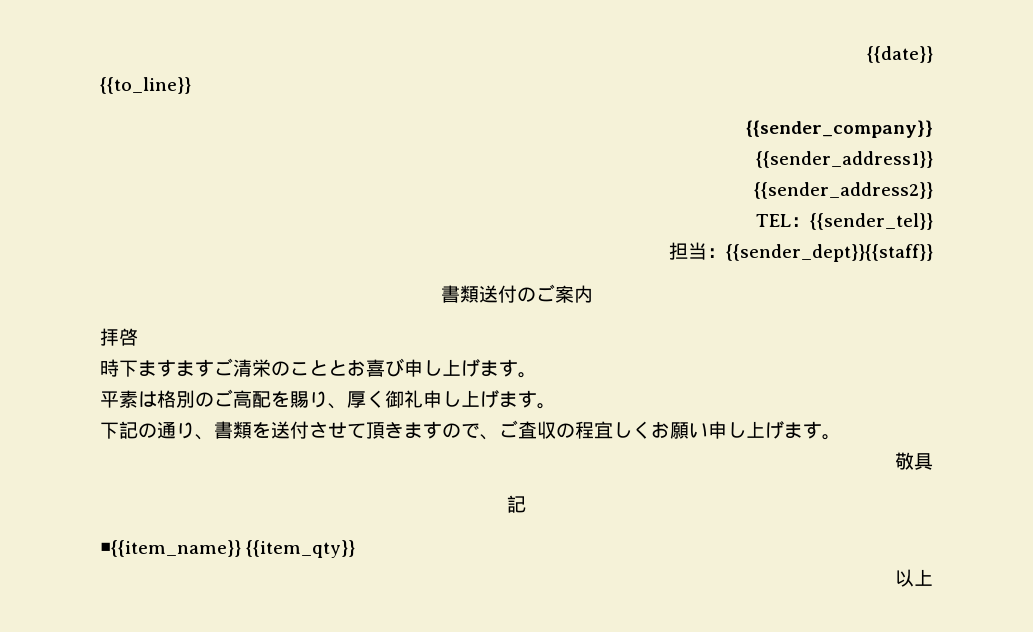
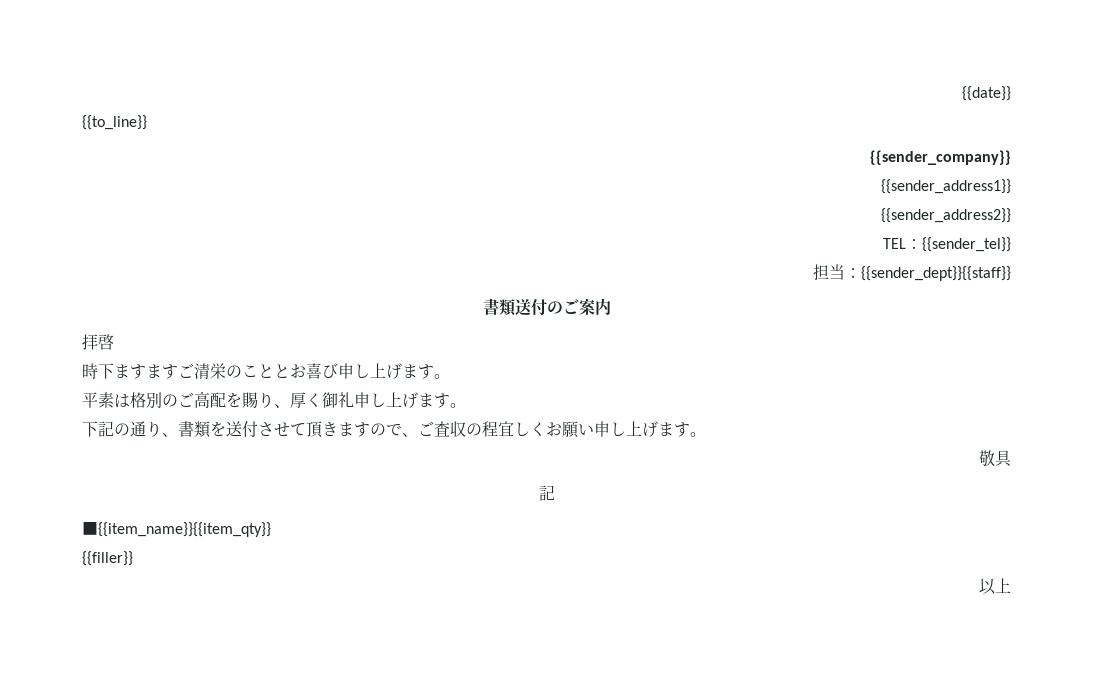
- ■{{item_name}} {{item_qty}}
+ ■{{item_name}}{{item_qty}}
+ {{filler}}

